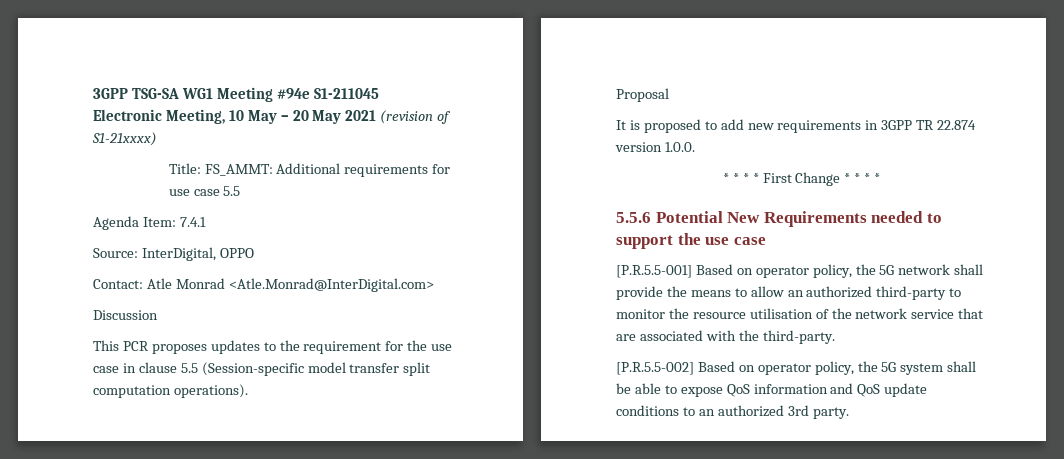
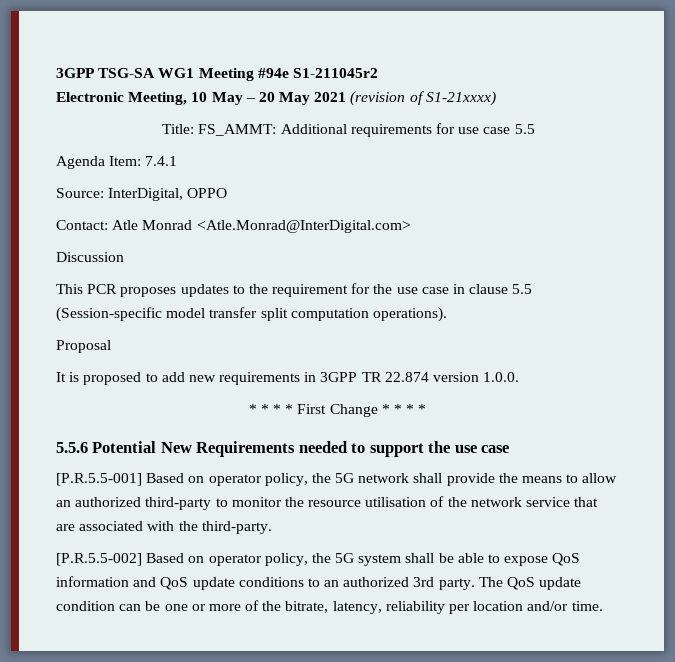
- 3GPP TSG-SA WG1 Meeting #94e S1-211045
+ 3GPP TSG-SA WG1 Meeting #94e S1-211045r2
+ The QoS update condition can be one or more of the bitrate, latency, reliability per location and/or time.

